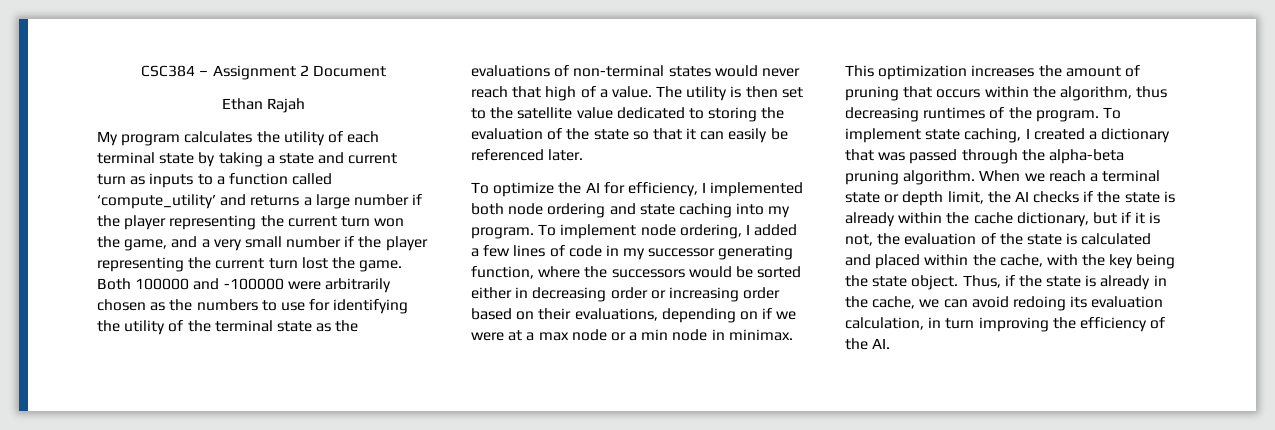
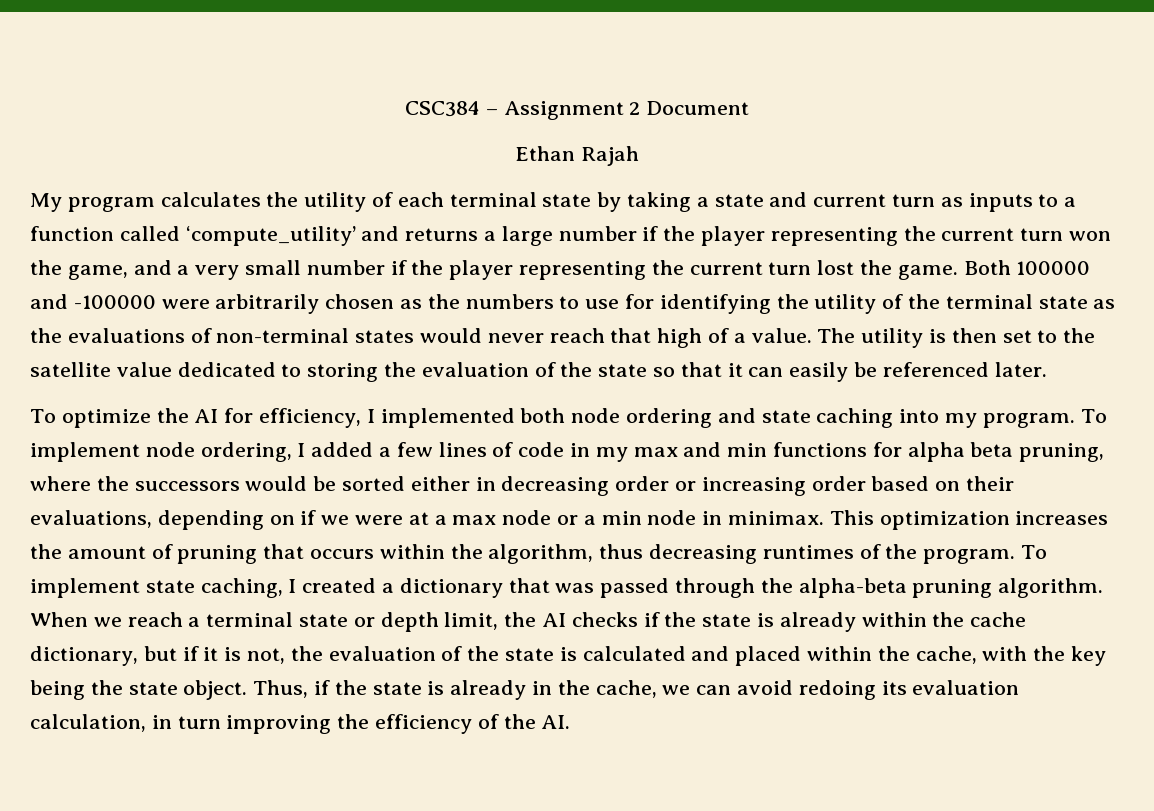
- To implement node ordering, I added a few lines of code in my successor generating function, where the successors would be sorted either in decreasing order or increasing order based on their evaluations, depending on if we were at a max node or a min node in minimax.
+ To implement node ordering, I added a few lines of code in my max and min functions for alpha beta pruning, where the successors would be sorted either in decreasing order or increasing order based on their evaluations, depending on if we were at a max node or a min node in minimax.

